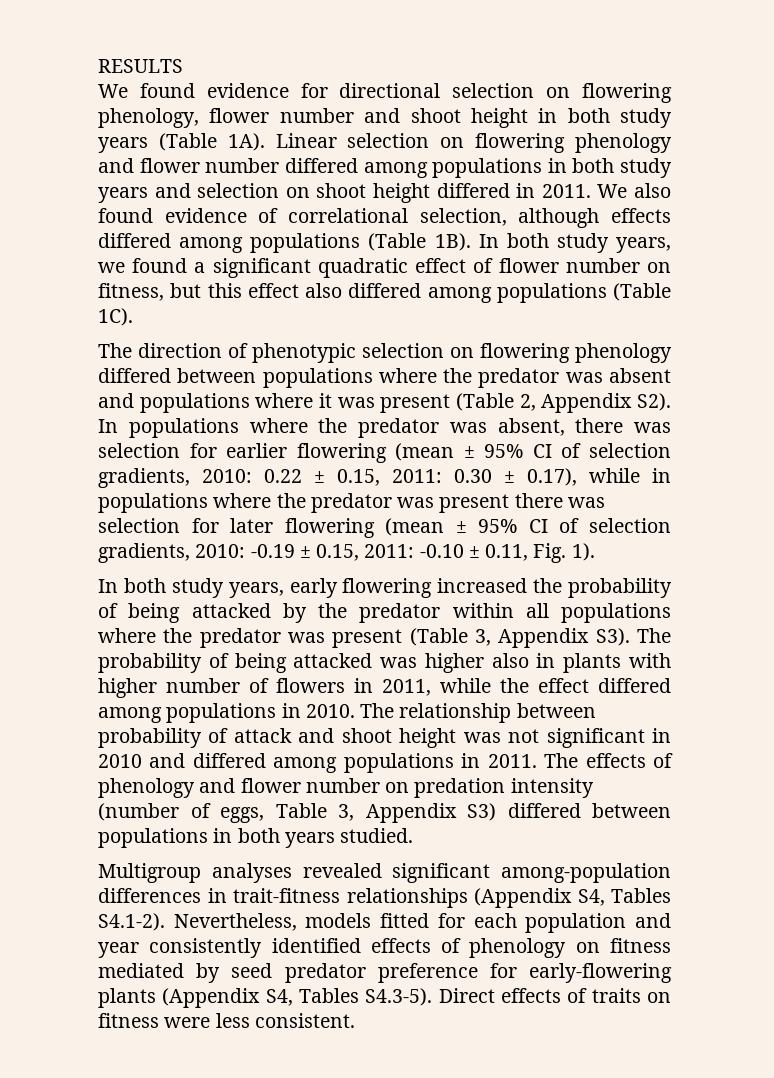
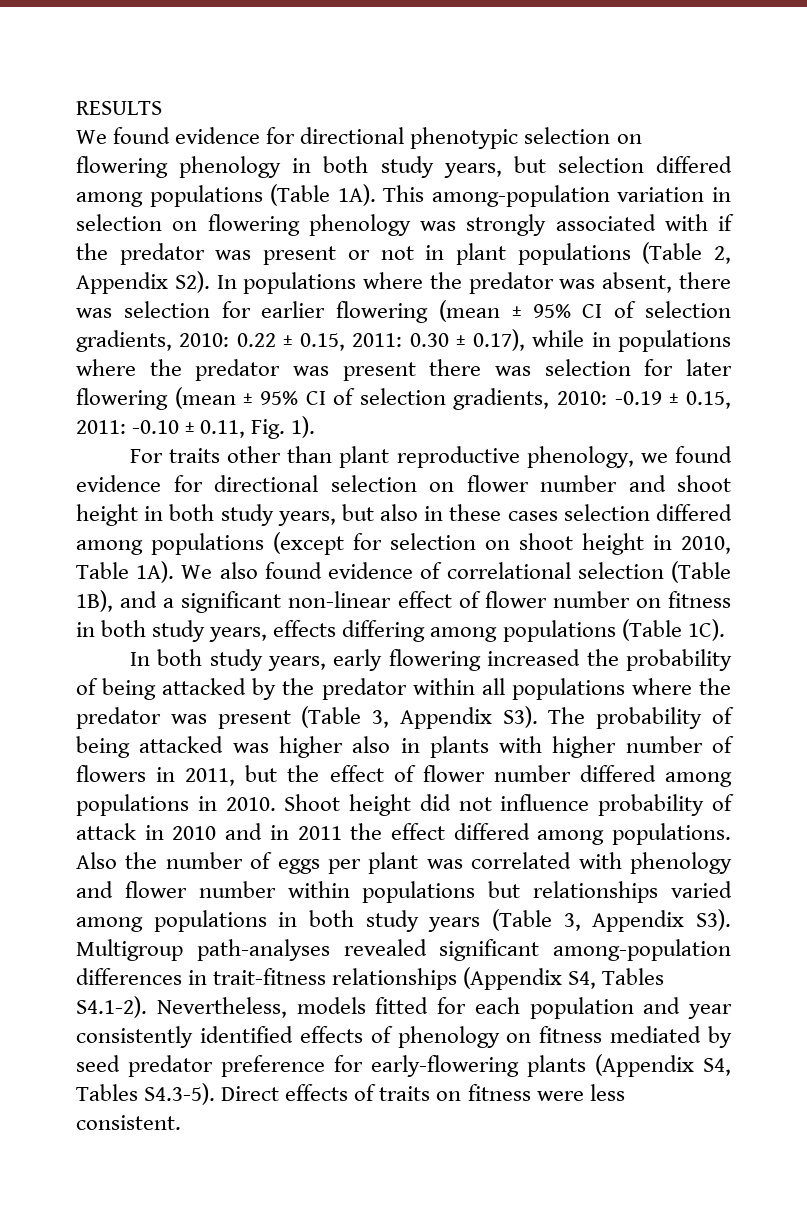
- We found evidence for directional selection on flowering phenology, flower number and shoot height in both study years (Table 1A). Linear selection on flowering phenology and flower number differed among populations in both study years and selection on shoot height differed in 2011. We also found evidence of correlational selection, although effects differed among populations (Table 1B). In both study years, we found a significant quadratic effect of flower number on fitness, but this effect also differed among populations (Table 1C).
- The direction of phenotypic selection on flowering phenology differed between populations where the predator was absent and populations where it was present (Table 2, Appendix S2). In populations where the predator was absent, there was selection for earlier flowering (mean ± 95% CI of selection gradients, 2010:
+ We found evidence for directional phenotypic selection on flowering phenology in both study years, but selection differed among populations (Table 1A). This among-population variation in selection on flowering phenology was strongly associated with if the predator was present or not in plant populations (Table 2, Appendix S2). In populations where the predator was absent, there was selection for earlier flowering (mean ± 95% CI of selection gradients, 2010:
+ For traits other than plant reproductive phenology, we found evidence for directional selection on flower number and shoot height in both study years, but also in these cases selection differed among populations (except for selection on shoot height in 2010, Table 1A). We also found evidence of correlational selection (Table 1B), and a significant non-linear effect of flower number on fitness in both study years, effects differing among populations (Table 1C).
- In both study years, early flowering increased the probability of being attacked by the predator within all populations where the predator was present (Table 3, Appendix S3). The probability of being attacked was higher also in plants with higher number of flowers in 2011, while the effect differed among populations in 2010.
+ In both study years, early flowering increased the probability of being attacked by the predator within all populations where the predator was present (Table 3, Appendix S3). The probability of being attacked was higher also in plants with higher number of flowers in 2011, but the effect of flower number differed among populations in 2010.
- The relationship between probability of attack and shoot height was not significant in 2010 and differed among populations in 2011. The effects of phenology and flower number on predation intensity (number of eggs, Table 3, Appendix S3) differed between populations in both years studied.
- Multigroup analyses revealed significant among-population differences in trait-fitness relationships (Appendix S4, Tables S4.1-2). Nevertheless, models fitted for each population and year consistently identified effects of phenology on fitness mediated by seed predator preference for early-flowering plants (Appendix S4, Tables S4.3-5). Direct effects of traits on fitness were less consistent.
+ Shoot height did not influence probability of attack in 2010 and in 2011 the effect differed among populations. Also the number of eggs per plant was correlated with phenology and flower number within populations but relationships varied among populations in both study years (Table 3, Appendix S3). Multigroup path-analyses revealed significant among-population differences in trait-fitness relationships (Appendix S4, Tables S4.1-2). Nevertheless, models fitted for each population and year consistently identified effects of phenology on fitness mediated by seed predator preference for early-flowering plants (Appendix S4, Tables S4.3-5). Direct effects of traits on fitness were less consistent.

